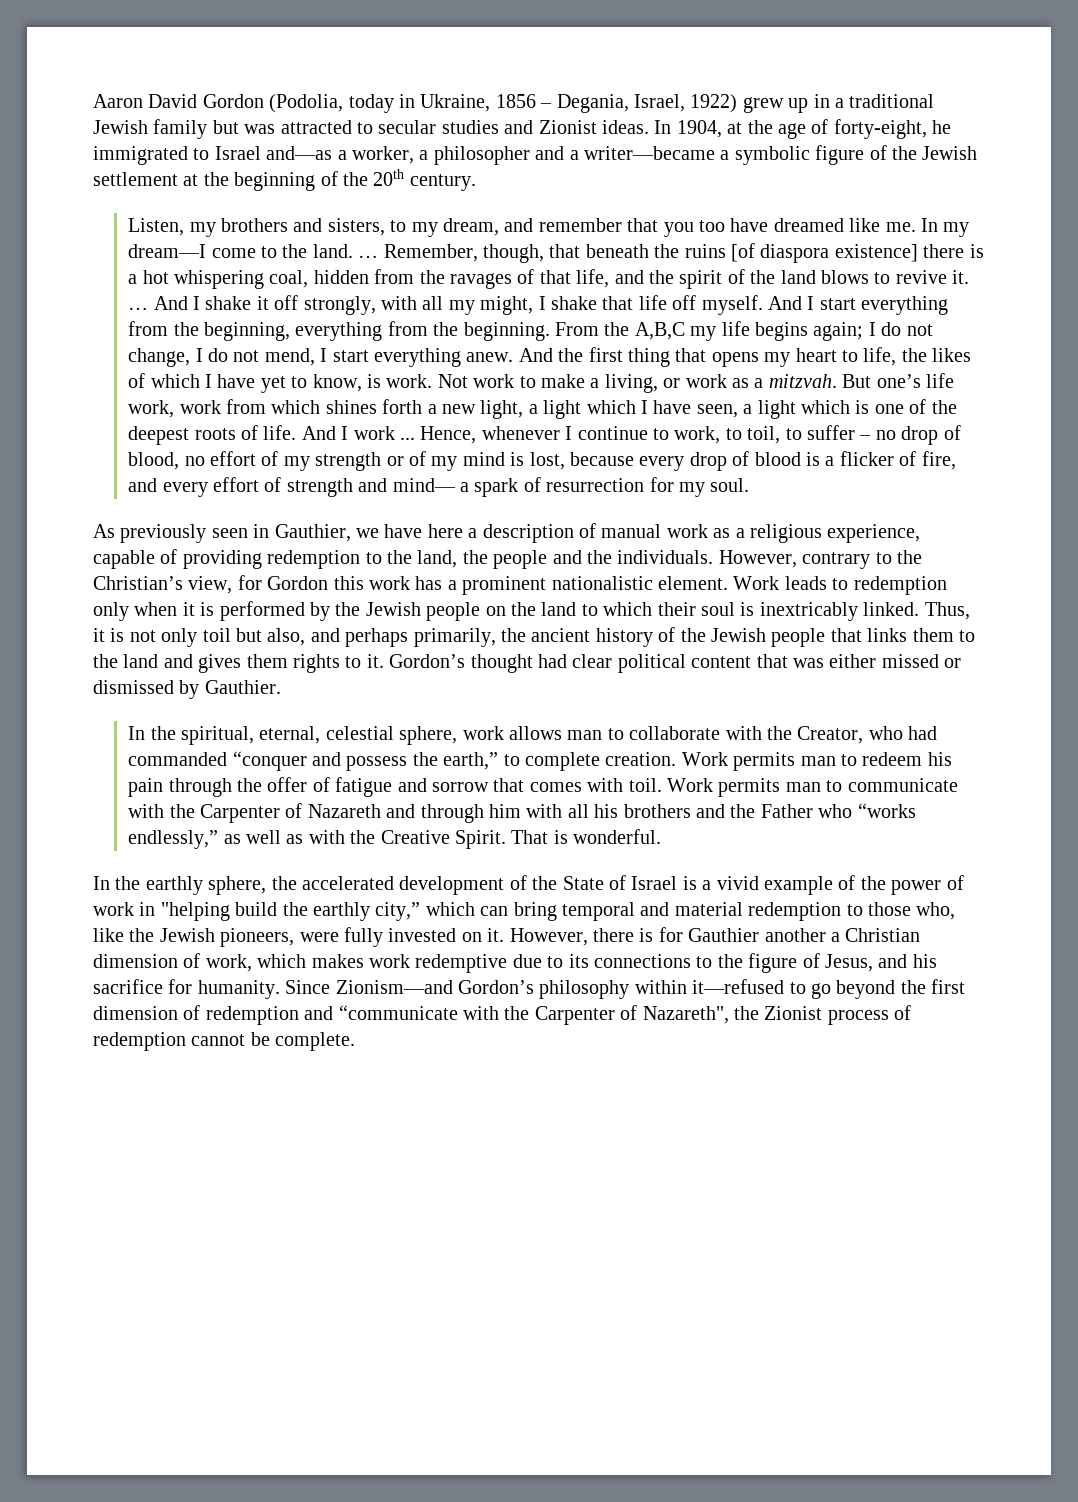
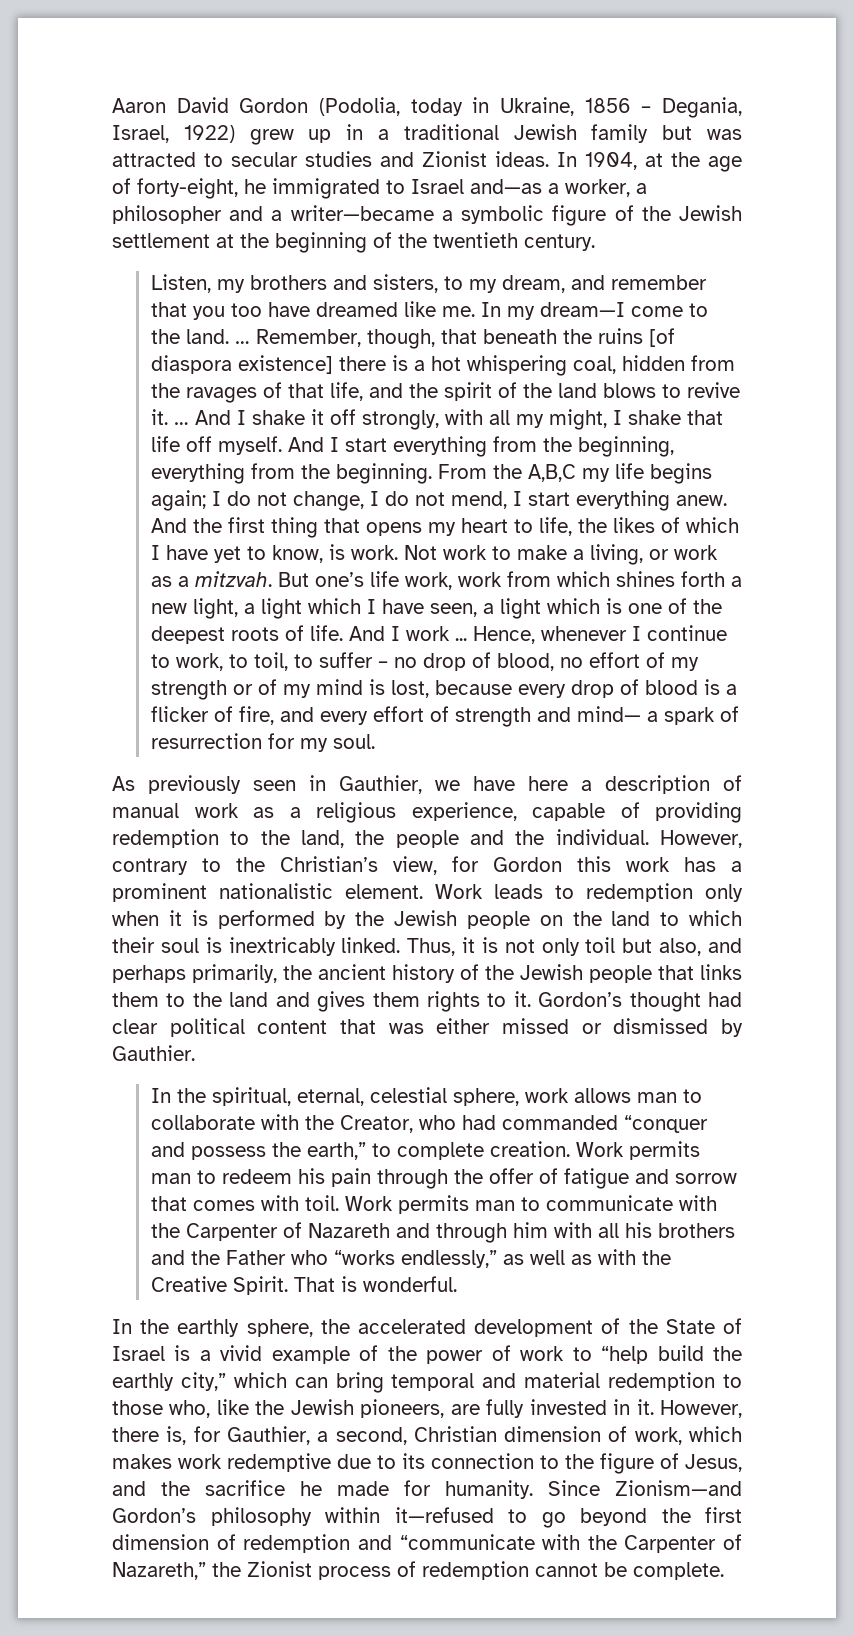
- In 1904, at the age of forty-eight, he immigrated to Israel and—as a worker, a philosopher and a writer—became a symbolic figure of the Jewish settlement at the beginning of the 20th century.
+ In 1904, at the age of forty-eight, he immigrated to Israel and—as a worker, a philosopher and a writer—became a symbolic figure of the Jewish settlement at the beginning of the twentieth century.
- As previously seen in Gauthier, we have here a description of manual work as a religious experience, capable of providing redemption to the land, the people and the individuals.
+ As previously seen in Gauthier, we have here a description of manual work as a religious experience, capable of providing redemption to the land, the people and the individual.
- In the earthly sphere, the accelerated development of the State of Israel is a vivid example of the power of work in "helping build the earthly city,” which can bring temporal and material redemption to those who, like the Jewish pioneers, were fully invested on it.
+ In the earthly sphere, the accelerated development of the State of Israel is a vivid example of the power of work to “help build the earthly city,” which can bring temporal and material redemption to those who, like the Jewish pioneers, are fully invested in it.
- However, there is for Gauthier another a Christian dimension of work, which makes work redemptive due to its connections to the figure of Jesus, and his sacrifice for humanity.
+ However, there is, for Gauthier, a second, Christian dimension of work, which makes work redemptive due to its connection to the figure of Jesus, and the sacrifice he made for humanity.
- Since Zionism—and Gordon’s philosophy within it—refused to go beyond the first dimension of redemption and “communicate with the Carpenter of Nazareth", the Zionist process of redemption cannot be complete.
+ Since Zionism—and Gordon’s philosophy within it—refused to go beyond the first dimension of redemption and “communicate with the Carpenter of Nazareth,” the Zionist process of redemption cannot be complete.

